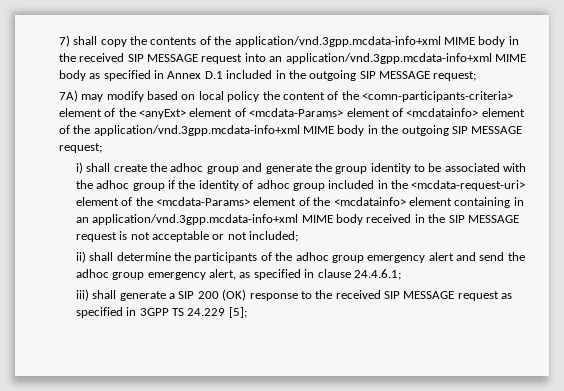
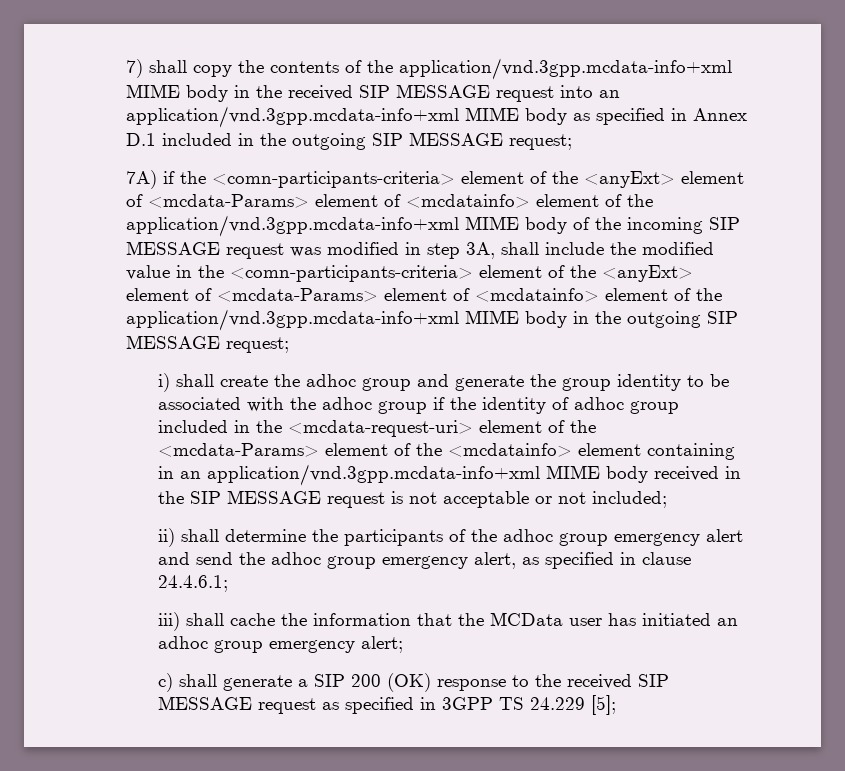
- 7A) may modify based on local policy the content of the <comn-participants-criteria> element of the <anyExt> element of <mcdata-Params> element of <mcdatainfo> element of the application/vnd.3gpp.mcdata-info+xml MIME body in the outgoing SIP MESSAGE request;
+ 7A) if the <comn-participants-criteria> element of the <anyExt> element of <mcdata-Params> element of <mcdatainfo> element of the application/vnd.3gpp.mcdata-info+xml MIME body of the incoming SIP MESSAGE request was modified in step 3A, shall include the modified value in the <comn-participants-criteria> element of the <anyExt> element of <mcdata-Params> element of <mcdatainfo> element of the application/vnd.3gpp.mcdata-info+xml MIME body in the outgoing SIP MESSAGE request;
- iii) shall generate a SIP 200 (OK) response to the received SIP MESSAGE request as specified in 3GPP TS 24.229 [5];
+ iii) shall cache the information that the MCData user has initiated an adhoc group emergency alert;
+ c) shall generate a SIP 200 (OK) response to the received SIP MESSAGE request as specified in 3GPP TS 24.229 [5];

